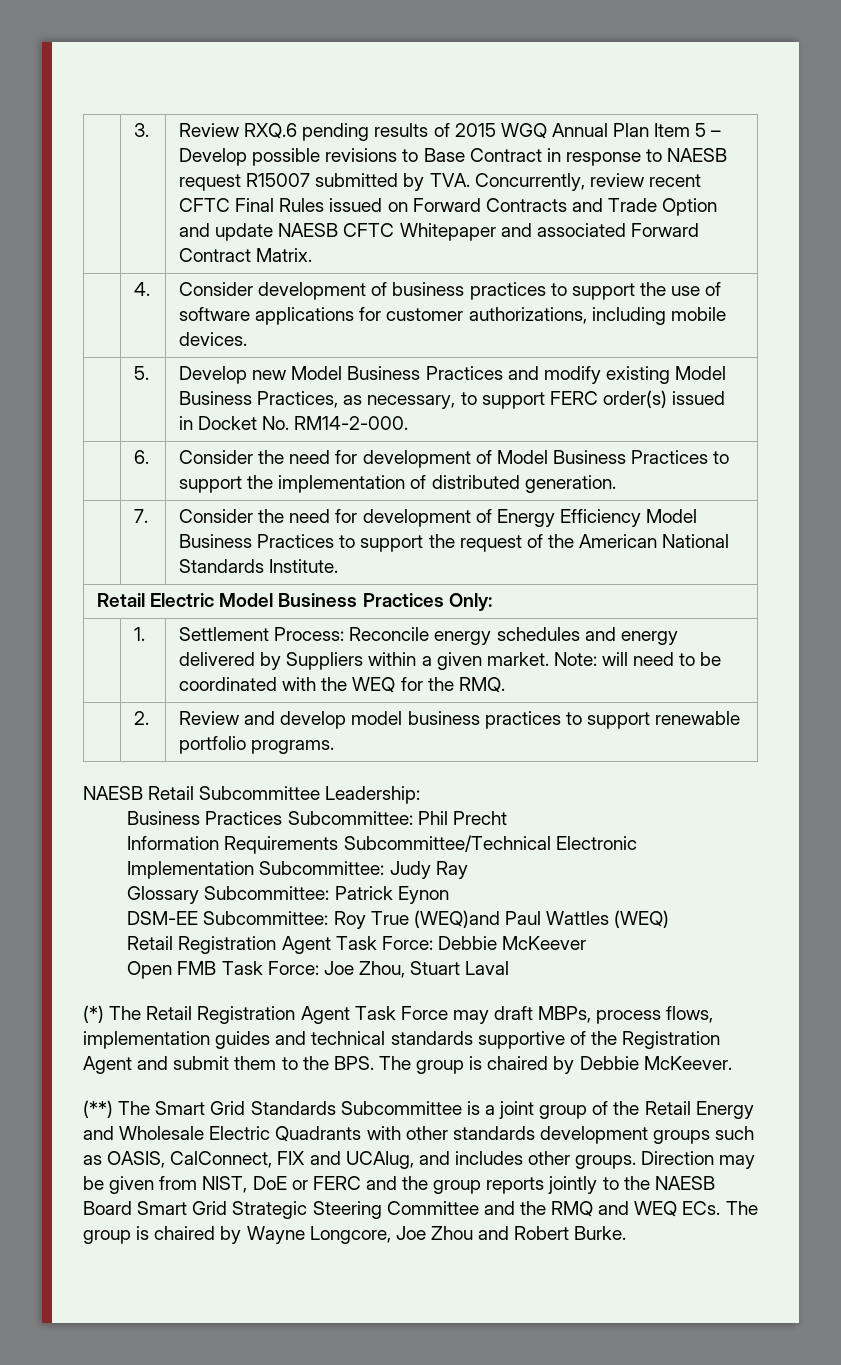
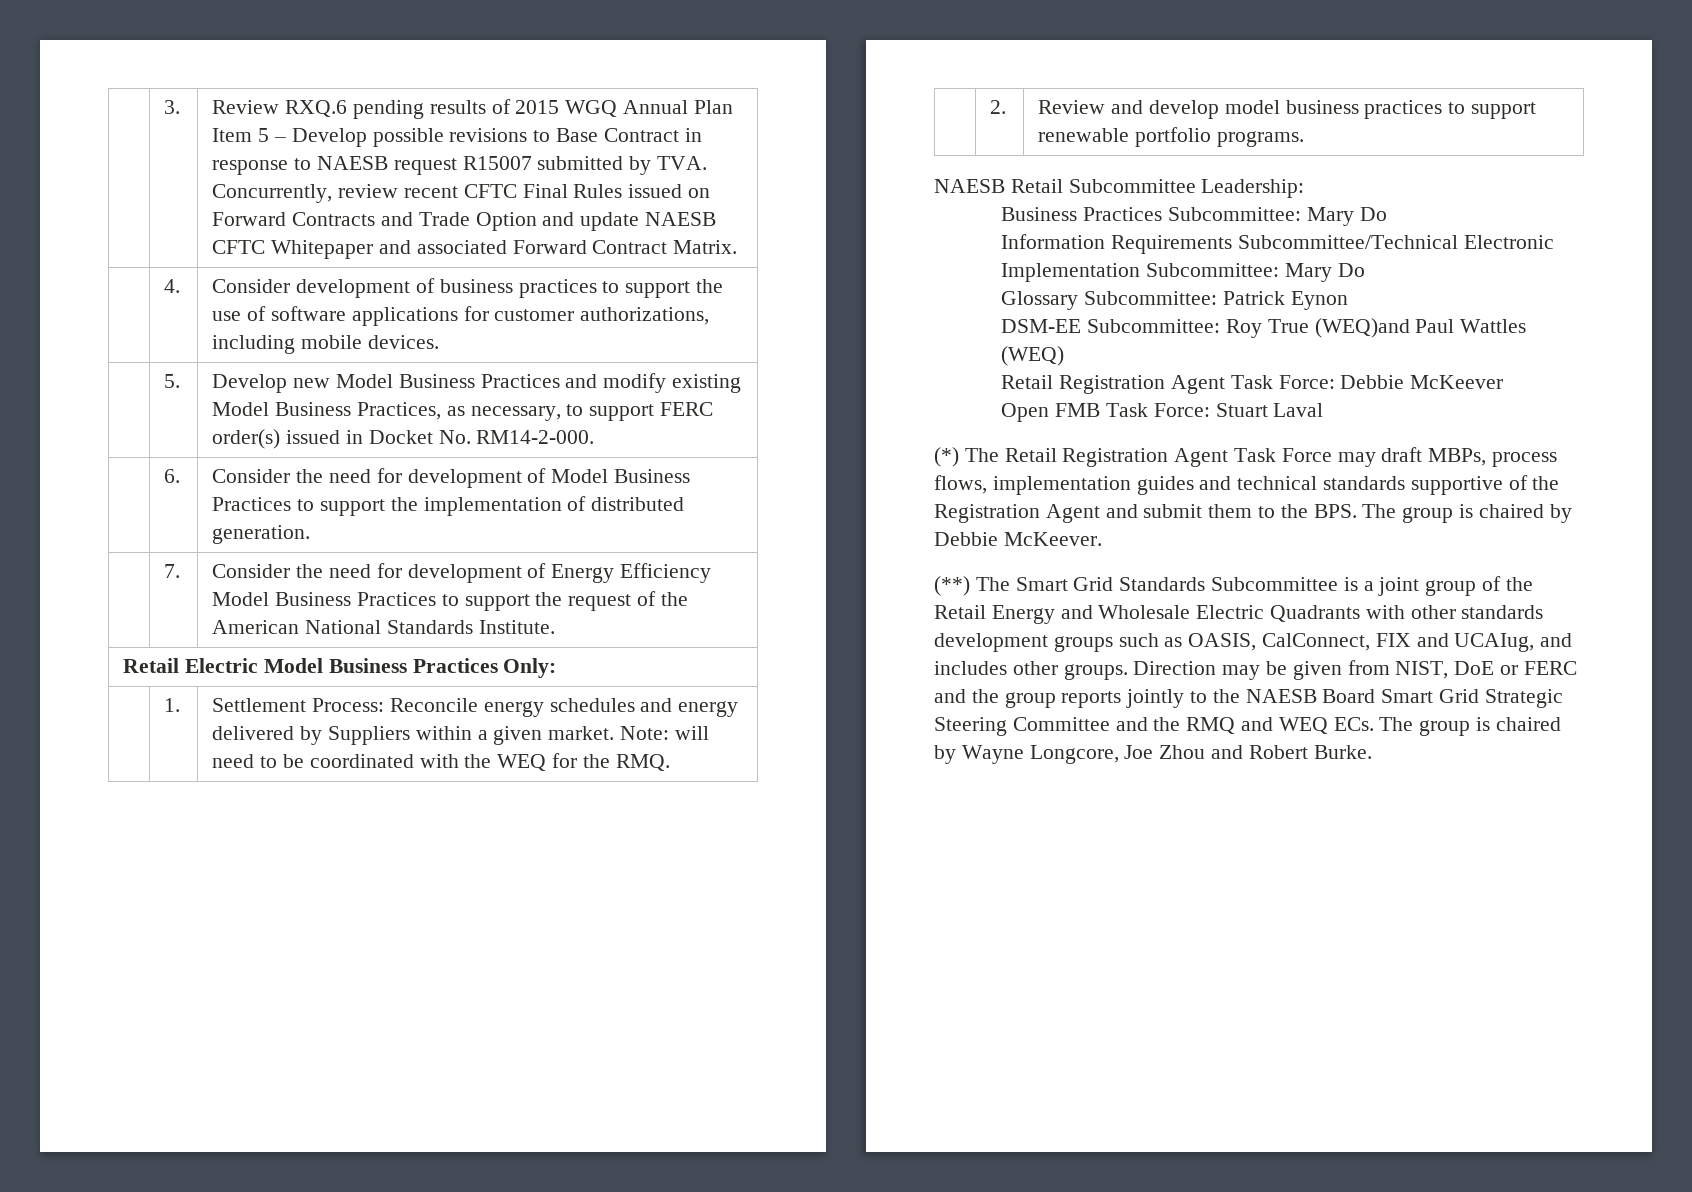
- Business Practices Subcommittee: Phil Precht
+ Business Practices Subcommittee: Mary Do
- Information Requirements Subcommittee/Technical Electronic Implementation Subcommittee: Judy Ray
+ Information Requirements Subcommittee/Technical Electronic Implementation Subcommittee: Mary Do
- Open FMB Task Force: Joe Zhou, Stuart Laval
+ Open FMB Task Force: Stuart Laval

